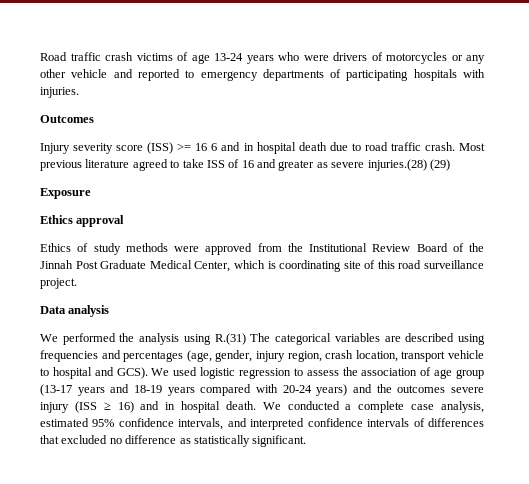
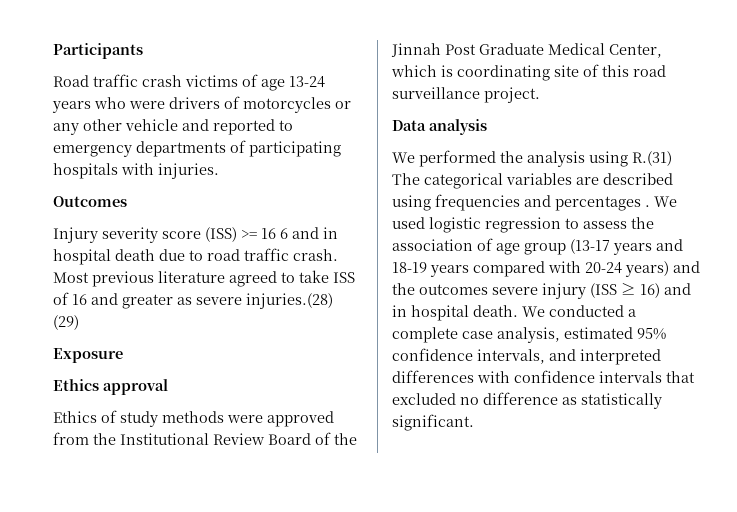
+ Participants
- We performed the analysis using R.(31) The categorical variables are described using frequencies and percentages (age, gender, injury region, crash location, transport vehicle to hospital and GCS).
+ We performed the analysis using R.(31) The categorical variables are described using frequencies and percentages .
- We conducted a complete case analysis, estimated 95% confidence intervals, and interpreted confidence intervals of differences that excluded no difference as statistically significant.
+ We conducted a complete case analysis, estimated 95% confidence intervals, and interpreted differences with confidence intervals that excluded no difference as statistically significant.

